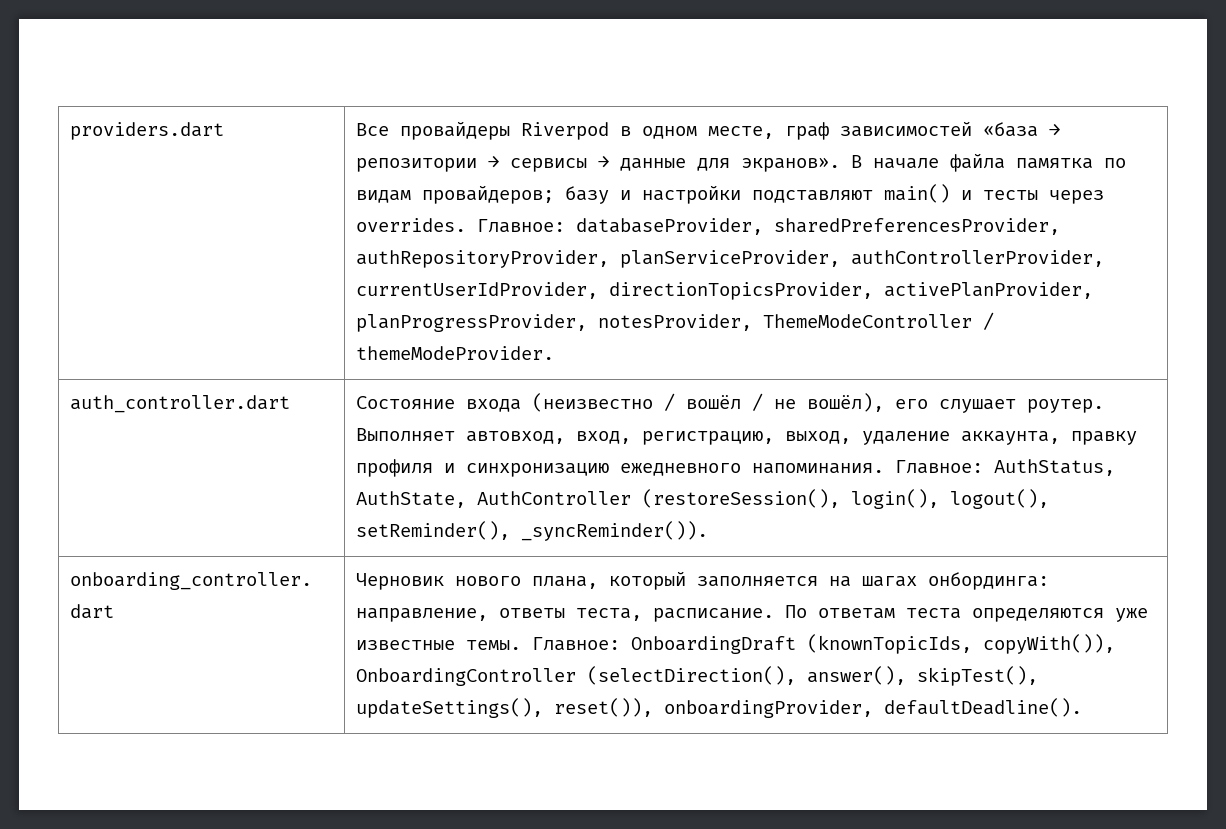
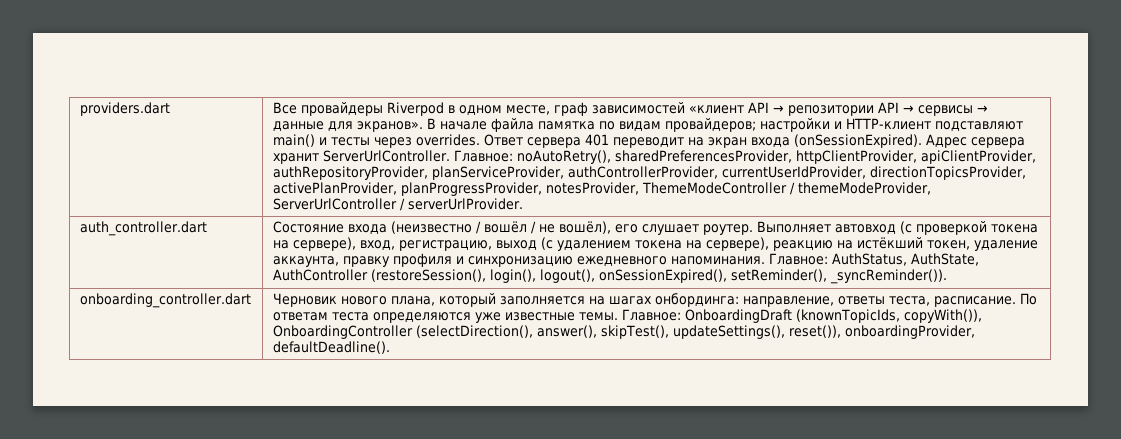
- Все провайдеры Riverpod в одном месте, граф зависимостей «база → репозитории → сервисы → данные для экранов».
+ Все провайдеры Riverpod в одном месте, граф зависимостей «клиент API → репозитории API → сервисы → данные для экранов».
- В начале файла памятка по видам провайдеров; базу и настройки подставляют main() и тесты через overrides.
+ В начале файла памятка по видам провайдеров; настройки и HTTP-клиент подставляют main() и тесты через overrides.
- Главное: databaseProvider, sharedPreferencesProvider, authRepositoryProvider, planServiceProvider, authControllerProvider, currentUserIdProvider, directionTopicsProvider, activePlanProvider, planProgressProvider, notesProvider, ThemeModeController / themeModeProvider.
+ Ответ сервера 401 переводит на экран входа (onSessionExpired). Адрес сервера хранит ServerUrlController. Главное: noAutoRetry(), sharedPreferencesProvider, httpClientProvider, apiClientProvider, authRepositoryProvider, planServiceProvider, authControllerProvider, currentUserIdProvider, directionTopicsProvider, activePlanProvider, planProgressProvider, notesProvider, ThemeModeController / themeModeProvider, ServerUrlController / serverUrlProvider.
- Выполняет автовход, вход, регистрацию, выход, удаление аккаунта, правку профиля и синхронизацию ежедневного напоминания.
+ Выполняет автовход (с проверкой токена на сервере), вход, регистрацию, выход (с удалением токена на сервере), реакцию на истёкший токен, удаление аккаунта, правку профиля и синхронизацию ежедневного напоминания.
- Главное: AuthStatus, AuthState, AuthController (restoreSession(), login(), logout(), setReminder(), _syncReminder()).
+ Главное: AuthStatus, AuthState, AuthController (restoreSession(), login(), logout(), onSessionExpired(), setReminder(), _syncReminder()).

